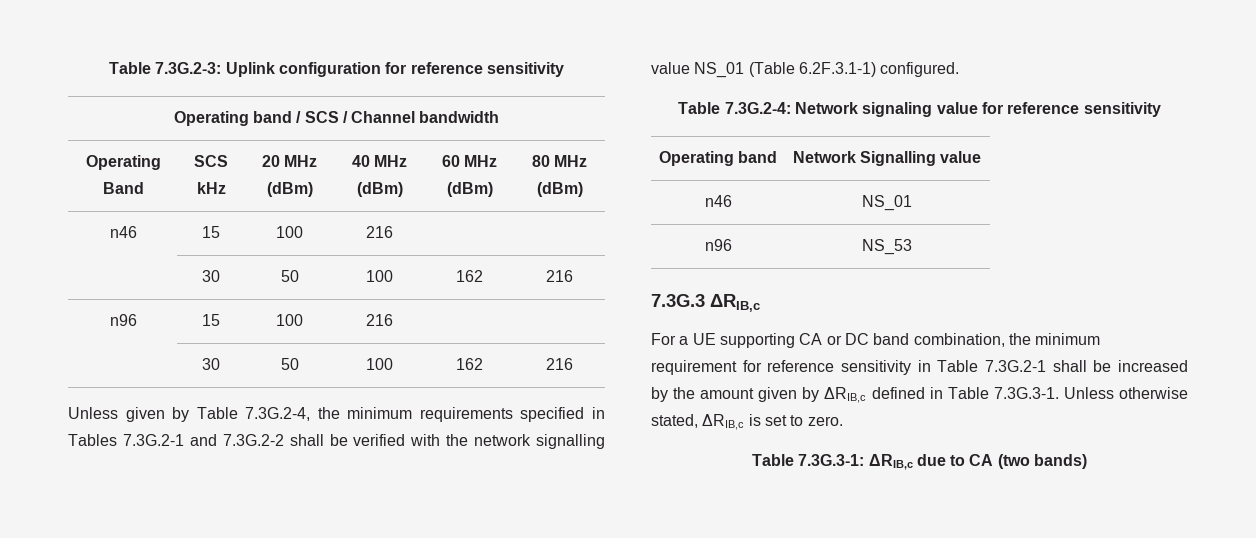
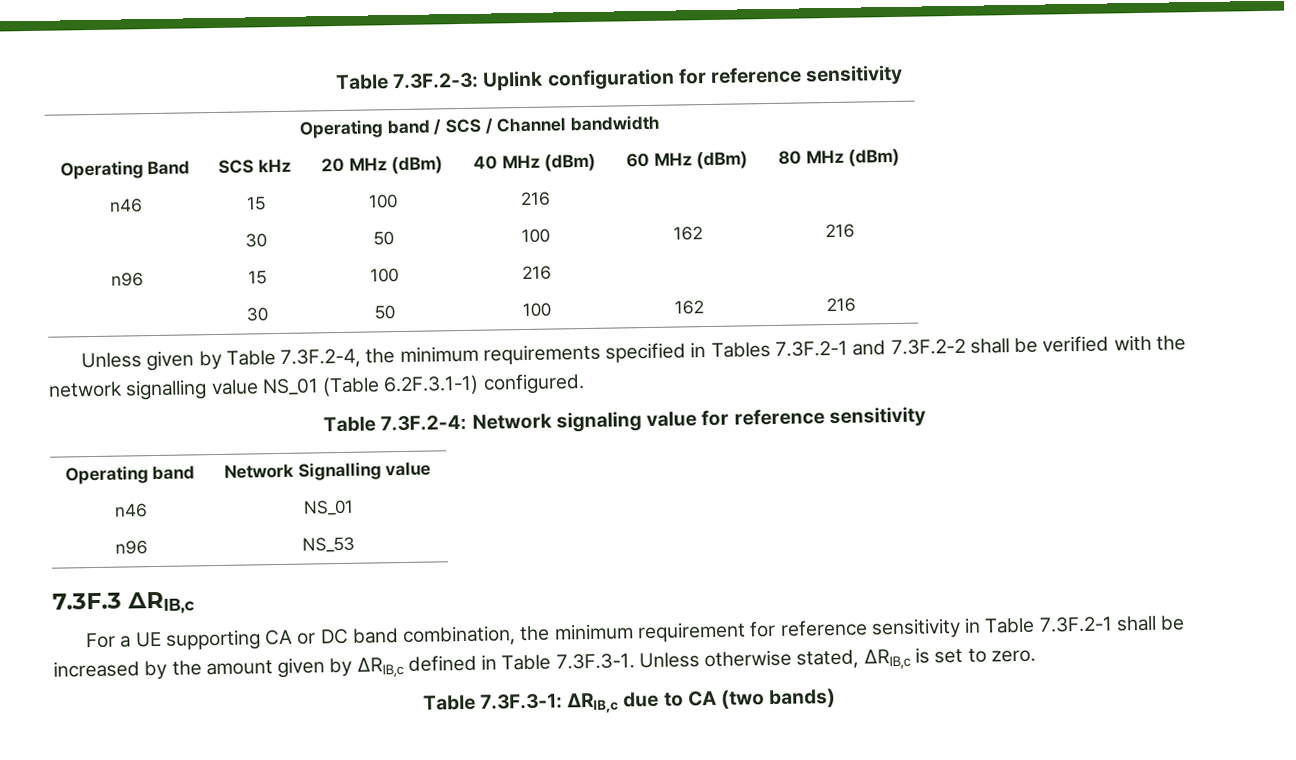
- Table 7.3G.2-3: Uplink configuration for reference sensitivity
+ Table 7.3F.2-3: Uplink configuration for reference sensitivity
- Unless given by Table 7.3G.2-4, the minimum requirements specified in Tables 7.3G.2-1 and 7.3G.2-2 shall be verified with the network signalling value NS_01 (Table 6.2F.3.1-1) configured.
+ Unless given by Table 7.3F.2-4, the minimum requirements specified in Tables 7.3F.2-1 and 7.3F.2-2 shall be verified with the network signalling value NS_01 (Table 6.2F.3.1-1) configured.
- Table 7.3G.2-4: Network signaling value for reference sensitivity
+ Table 7.3F.2-4: Network signaling value for reference sensitivity
- 7.3G.3 ΔRIB,c
+ 7.3F.3 ΔRIB,c
- For a UE supporting CA or DC band combination, the minimum requirement for reference sensitivity in Table 7.3G.2-1 shall be increased by the amount given by ΔRIB,c defined in Table 7.3G.3-1. Unless otherwise stated, ΔRIB,c is set to zero.
+ For a UE supporting CA or DC band combination, the minimum requirement for reference sensitivity in Table 7.3F.2-1 shall be increased by the amount given by ΔRIB,c defined in Table 7.3F.3-1. Unless otherwise stated, ΔRIB,c is set to zero.
- Table 7.3G.3-1: ΔRIB,c due to CA (two bands)
+ Table 7.3F.3-1: ΔRIB,c due to CA (two bands)

